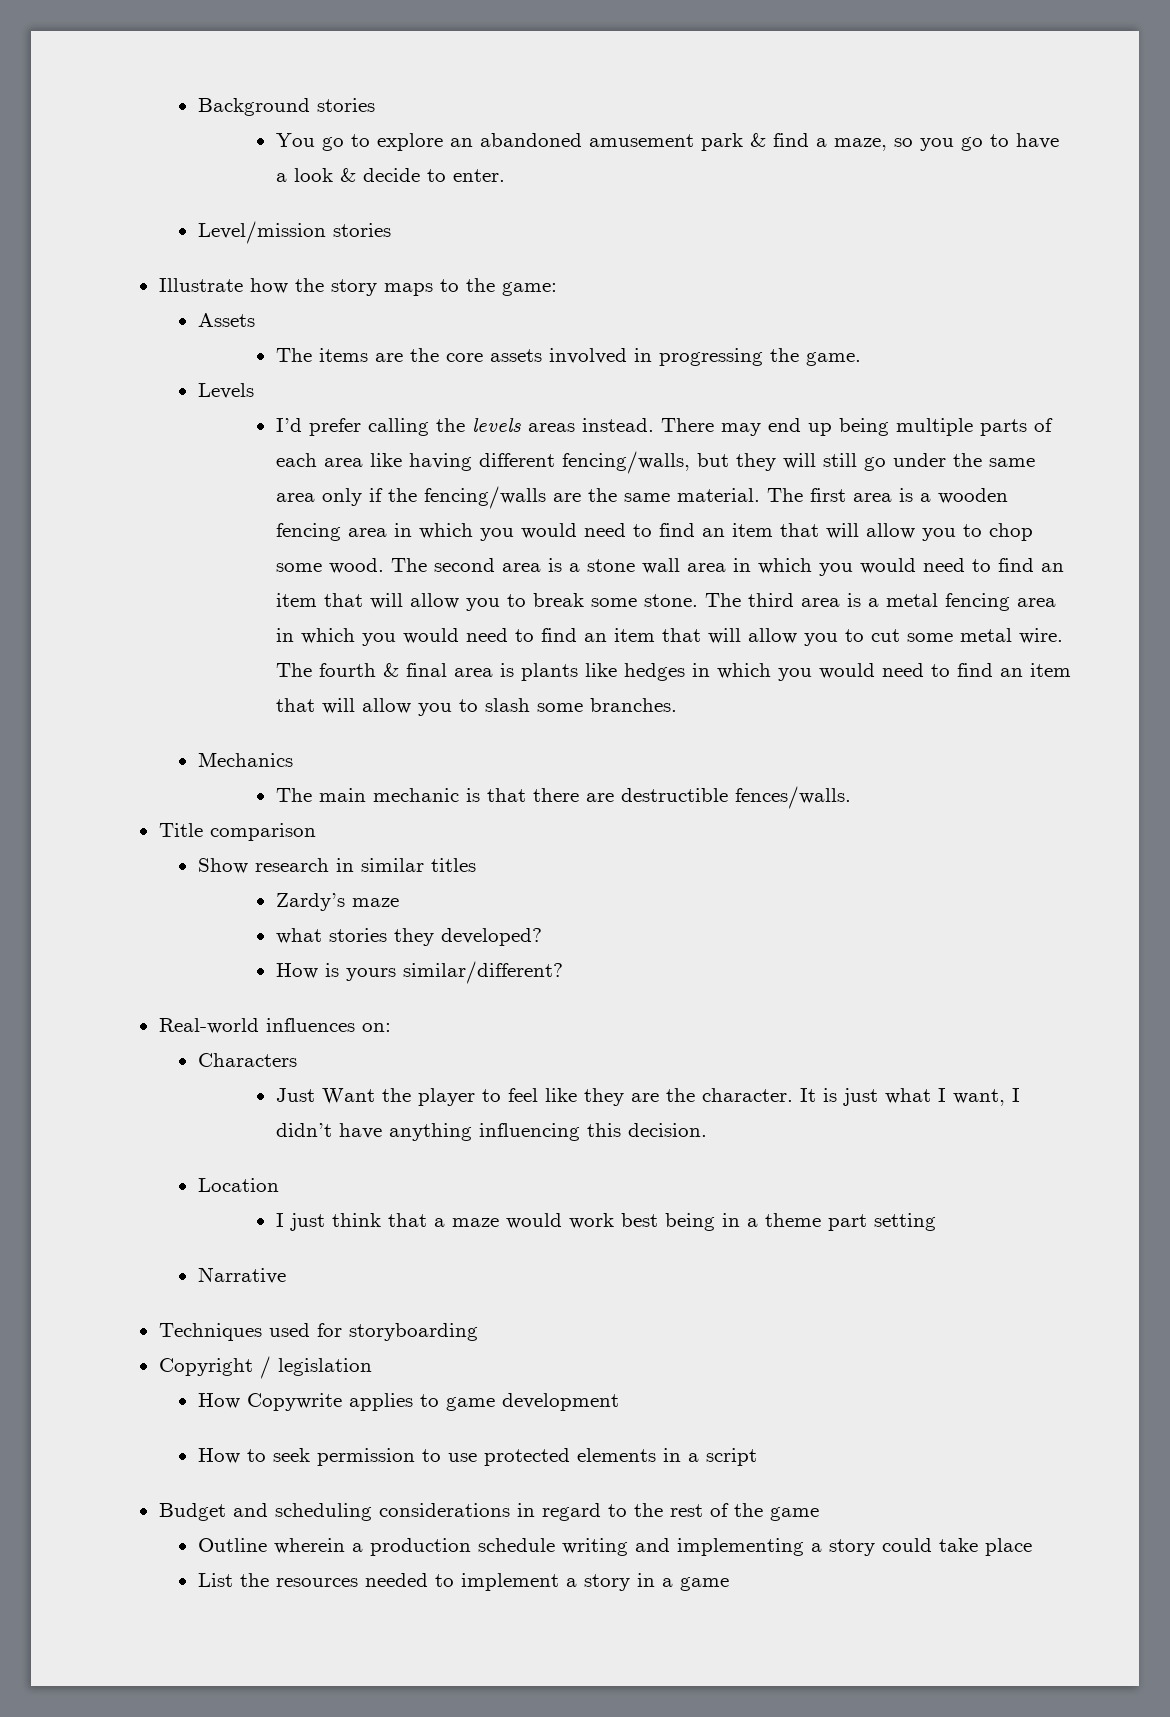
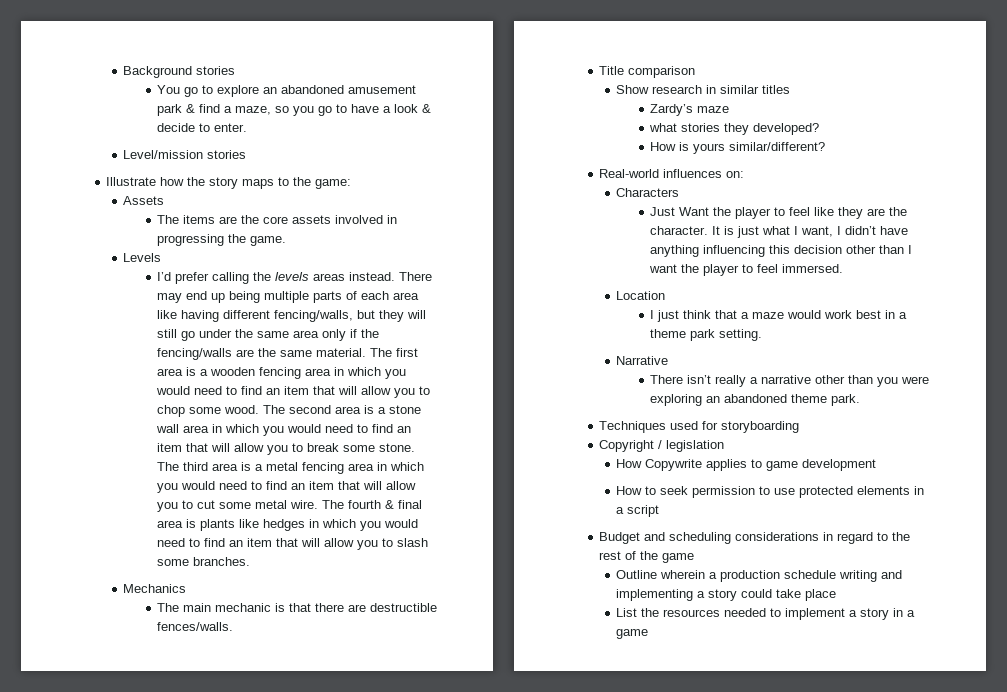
- It is just what I want, I didn’t have anything influencing this decision.
+ It is just what I want, I didn’t have anything influencing this decision other than I want the player to feel immersed.
- I just think that a maze would work best being in a theme part setting
+ I just think that a maze would work best in a theme park setting.
+ There isn’t really a narrative other than you were exploring an abandoned theme park.

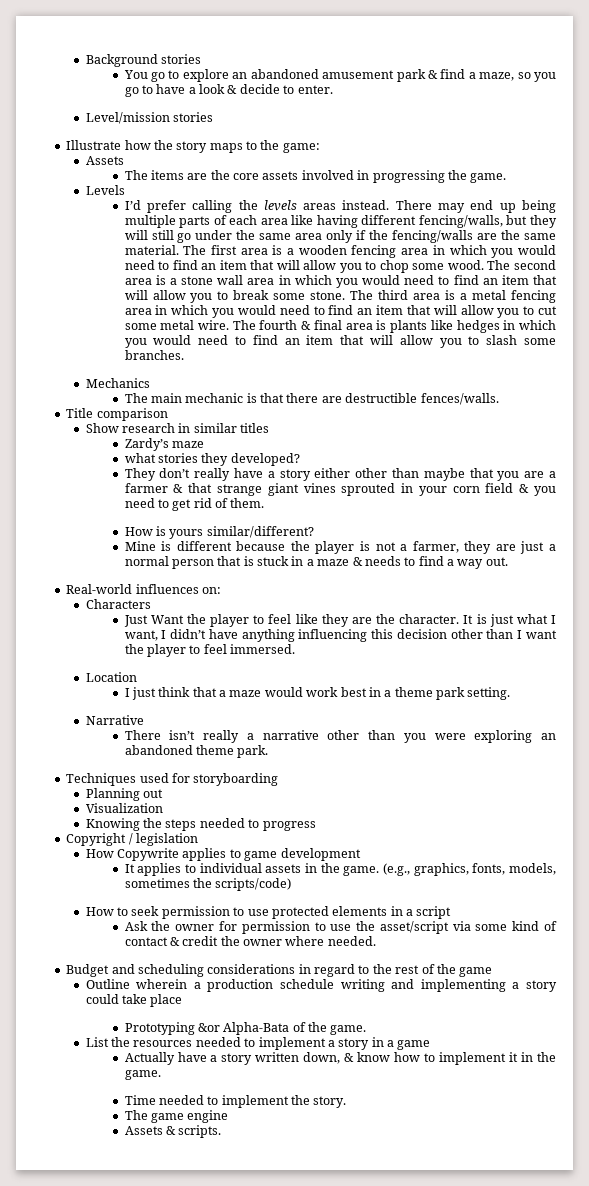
+ They don’t really have a story either other than maybe that you are a farmer & that strange giant vines sprouted in your corn field & you need to get rid of them.
  How is yours similar/different?
+ Mine is different because the player is not a farmer, they are just a normal person that is stuck in a maze & needs to find a way out.
+ Planning out
+ Visualization
+ Knowing the steps needed to progress
+ It applies to individual assets in the game. (e.g., graphics, fonts, models, sometimes the scripts/code)
+ Ask the owner for permission to use the asset/script via some kind of contact & credit the owner where needed.
+ Prototyping &or Alpha-Bata of the game.
+ Actually have a story written down, & know how to implement it in the game.
+ Time needed to implement the story.
+ The game engine
+ Assets & scripts.

